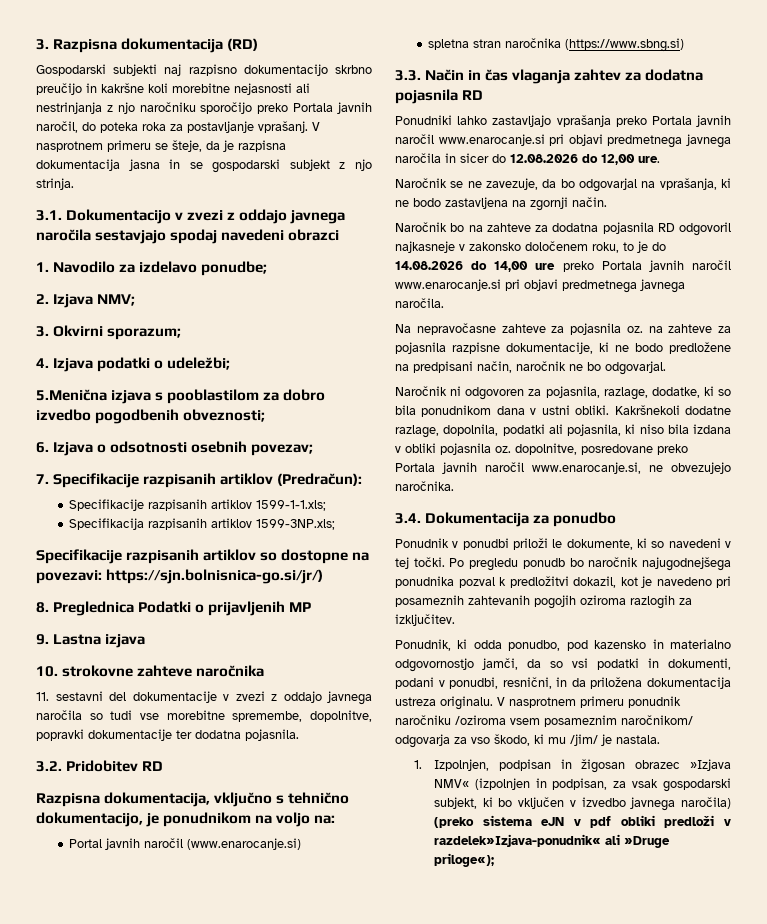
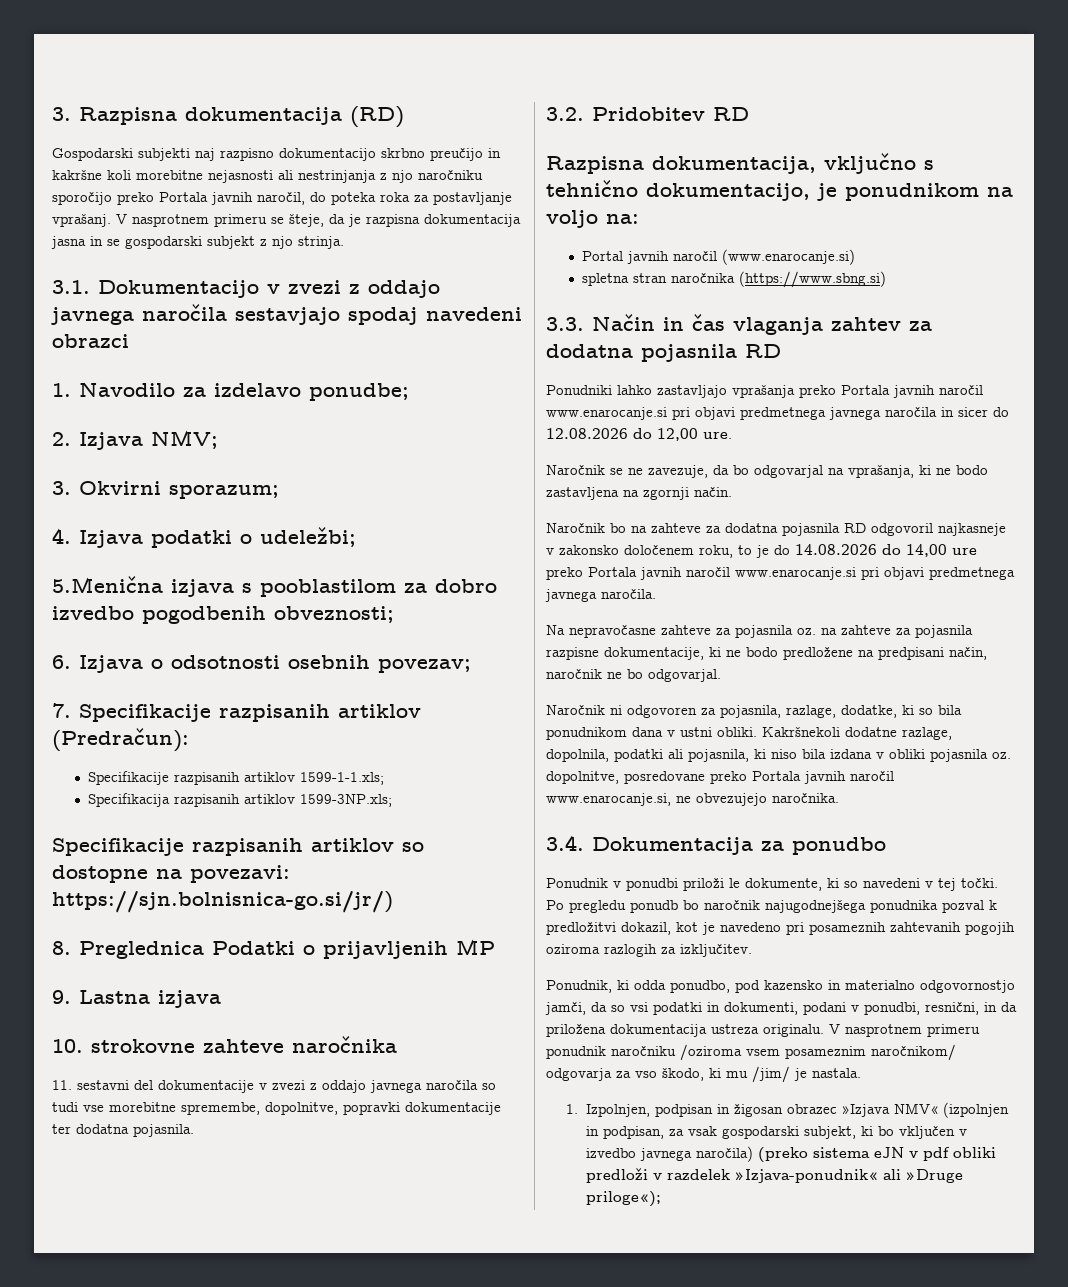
- 1. Izpolnjen, podpisan in žigosan obrazec »Izjava NMV« (izpolnjen in podpisan, za vsak gospodarski subjekt, ki bo vključen v izvedbo javnega naročila) (preko sistema eJN v pdf obliki predloži v razdelek»Izjava-ponudnik« ali »Druge priloge«);
+ 1. Izpolnjen, podpisan in žigosan obrazec »Izjava NMV« (izpolnjen in podpisan, za vsak gospodarski subjekt, ki bo vključen v izvedbo javnega naročila) (preko sistema eJN v pdf obliki predloži v razdelek »Izjava-ponudnik« ali »Druge priloge«);

